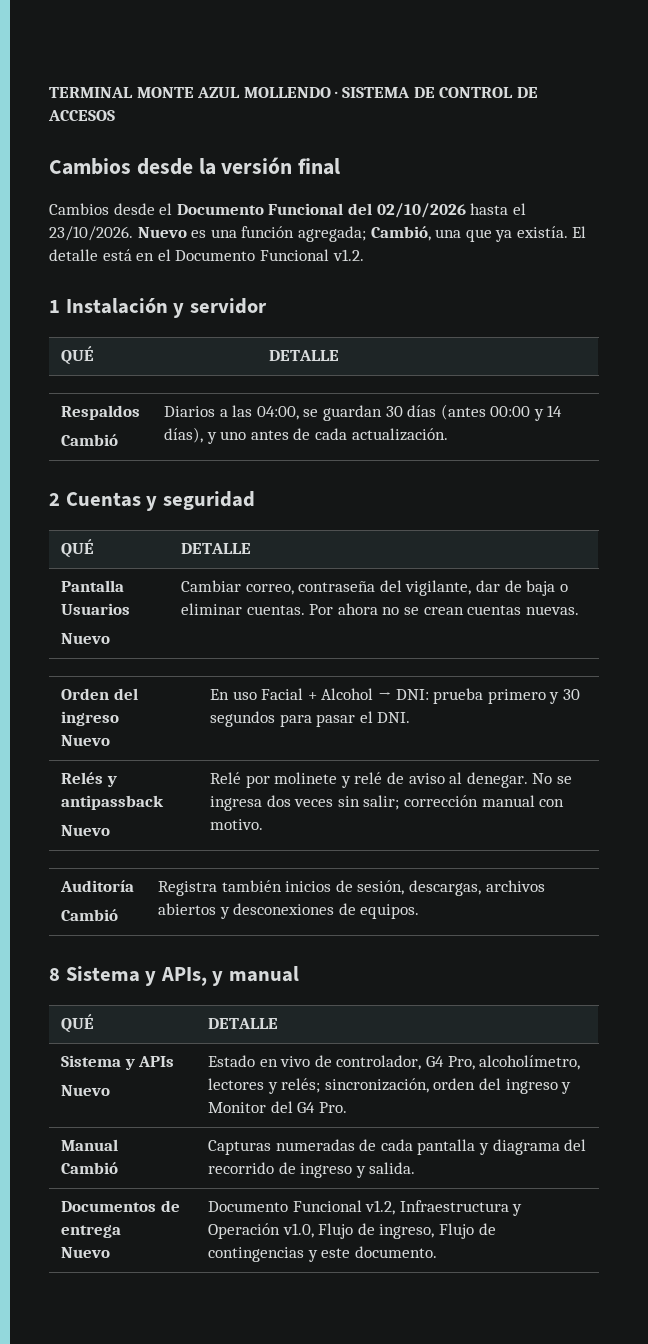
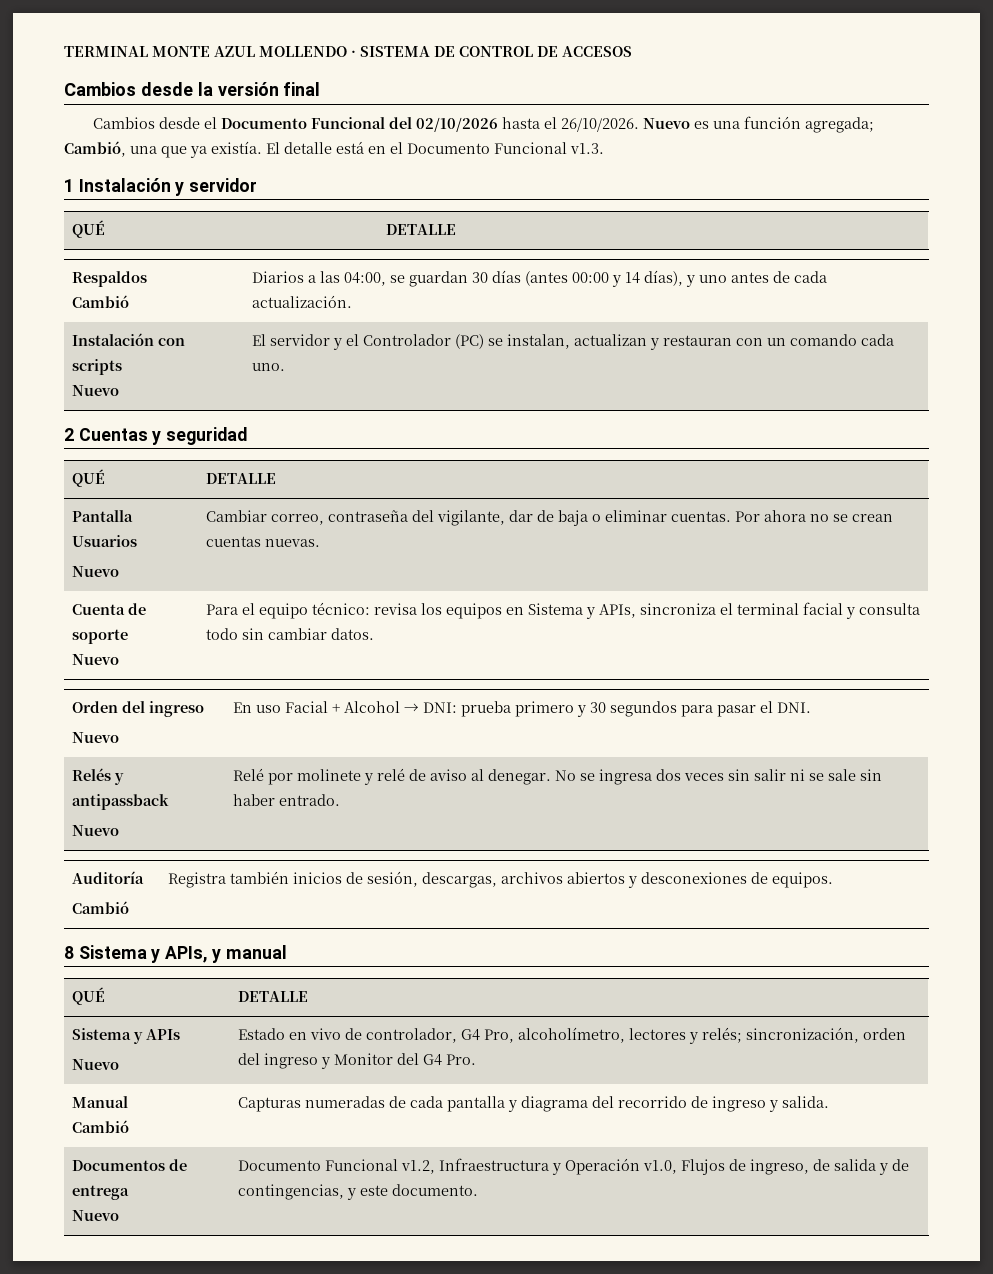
- Cambios desde el Documento Funcional del 02/10/2026 hasta el 23/10/2026.
+ Cambios desde el Documento Funcional del 02/10/2026 hasta el 26/10/2026.
- El detalle está en el Documento Funcional v1.2.
+ El detalle está en el Documento Funcional v1.3.
+ Instalación con scripts
+ Nuevo | El servidor y el Controlador (PC) se instalan, actualizan y restauran con un comando cada uno.
+ Cuenta de soporte
+ Nuevo | Para el equipo técnico: revisa los equipos en Sistema y APIs, sincroniza el terminal facial y consulta todo sin cambiar datos.
  Relés y antipassback
- Nuevo | Relé por molinete y relé de aviso al denegar. No se ingresa dos veces sin salir; corrección manual con motivo.
+ Nuevo | Relé por molinete y relé de aviso al denegar. No se ingresa dos veces sin salir ni se sale sin haber entrado.
  Documentos de entrega
- Nuevo | Documento Funcional v1.2, Infraestructura y Operación v1.0, Flujo de ingreso, Flujo de contingencias y este documento.
+ Nuevo | Documento Funcional v1.2, Infraestructura y Operación v1.0, Flujos de ingreso, de salida y de contingencias, y este documento.

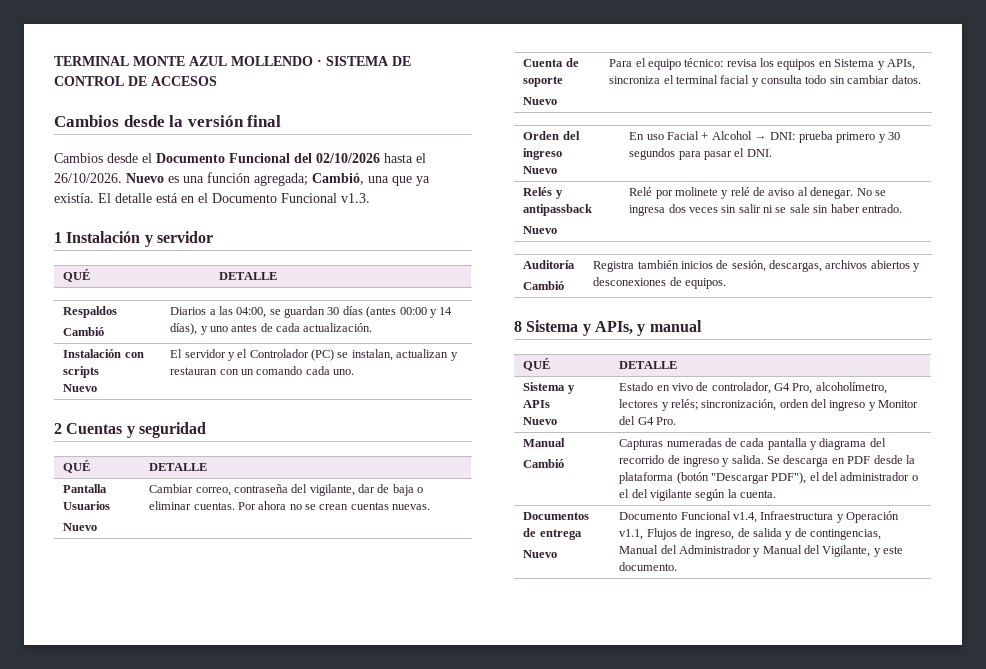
  Sistema y APIs
  Nuevo | Estado en vivo de controlador, G4 Pro, alcoholímetro, lectores y relés; sincronización, orden del ingreso y Monitor del G4 Pro.
  Manual
- Cambió | Capturas numeradas de cada pantalla y diagrama del recorrido de ingreso y salida.
+ Cambió | Capturas numeradas de cada pantalla y diagrama del recorrido de ingreso y salida. Se descarga en PDF desde la plataforma (botón "Descargar PDF"), el del administrador o el del vigilante según la cuenta.
  Documentos de entrega
- Nuevo | Documento Funcional v1.2, Infraestructura y Operación v1.0, Flujos de ingreso, de salida y de contingencias, y este documento.
+ Nuevo | Documento Funcional v1.4, Infraestructura y Operación v1.1, Flujos de ingreso, de salida y de contingencias, Manual del Administrador y Manual del Vigilante, y este documento.

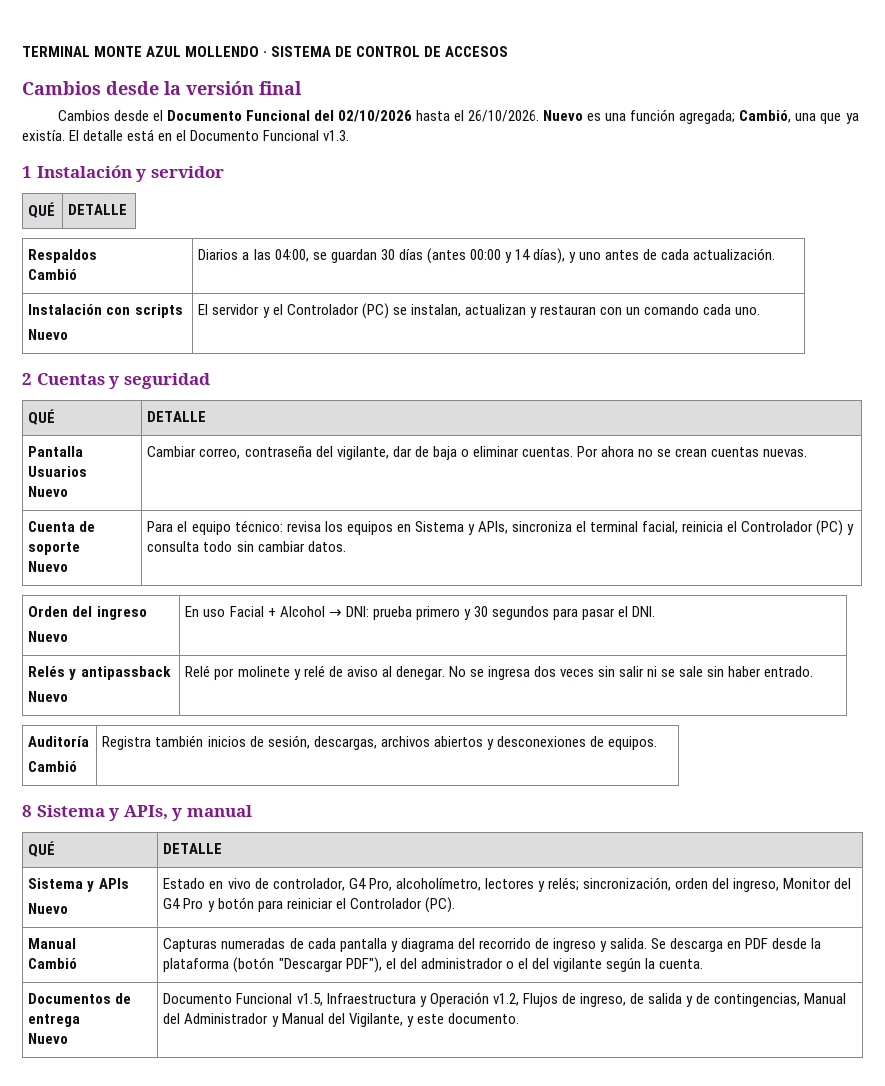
  Cuenta de soporte
- Nuevo | Para el equipo técnico: revisa los equipos en Sistema y APIs, sincroniza el terminal facial y consulta todo sin cambiar datos.
+ Nuevo | Para el equipo técnico: revisa los equipos en Sistema y APIs, sincroniza el terminal facial, reinicia el Controlador (PC) y consulta todo sin cambiar datos.
  Sistema y APIs
- Nuevo | Estado en vivo de controlador, G4 Pro, alcoholímetro, lectores y relés; sincronización, orden del ingreso y Monitor del G4 Pro.
+ Nuevo | Estado en vivo de controlador, G4 Pro, alcoholímetro, lectores y relés; sincronización, orden del ingreso, Monitor del G4 Pro y botón para reiniciar el Controlador (PC).
  Documentos de entrega
- Nuevo | Documento Funcional v1.4, Infraestructura y Operación v1.1, Flujos de ingreso, de salida y de contingencias, Manual del Administrador y Manual del Vigilante, y este documento.
+ Nuevo | Documento Funcional v1.5, Infraestructura y Operación v1.2, Flujos de ingreso, de salida y de contingencias, Manual del Administrador y Manual del Vigilante, y este documento.

